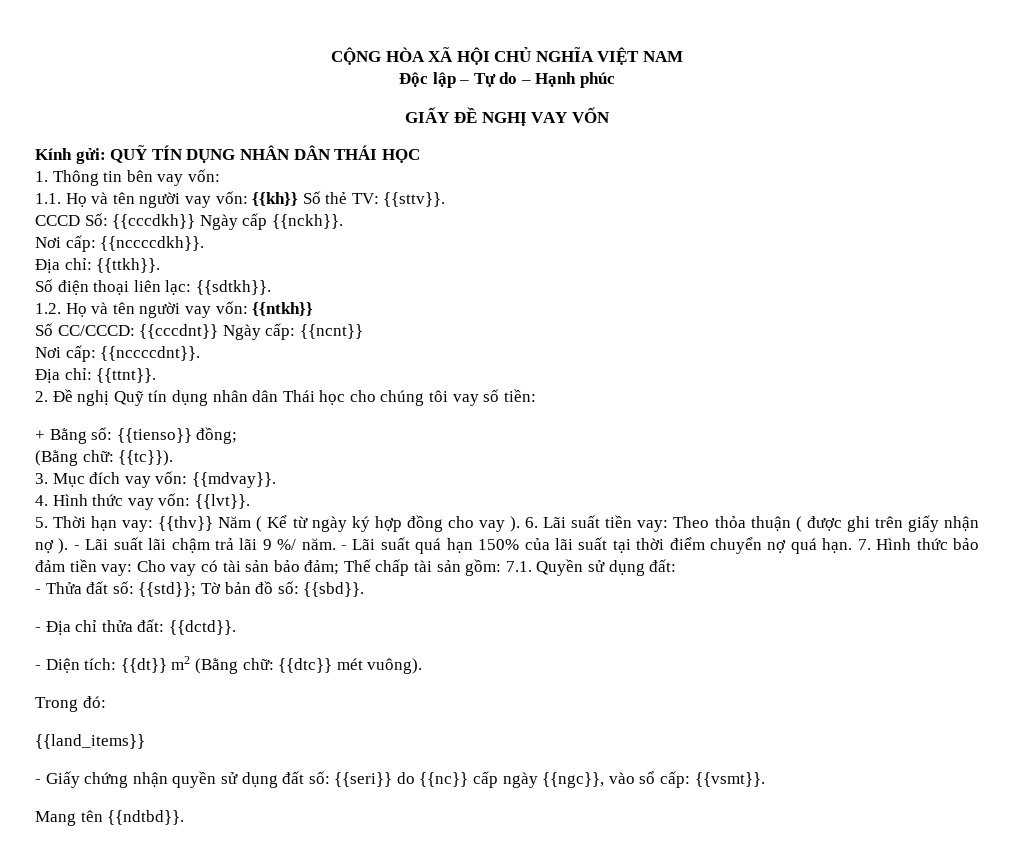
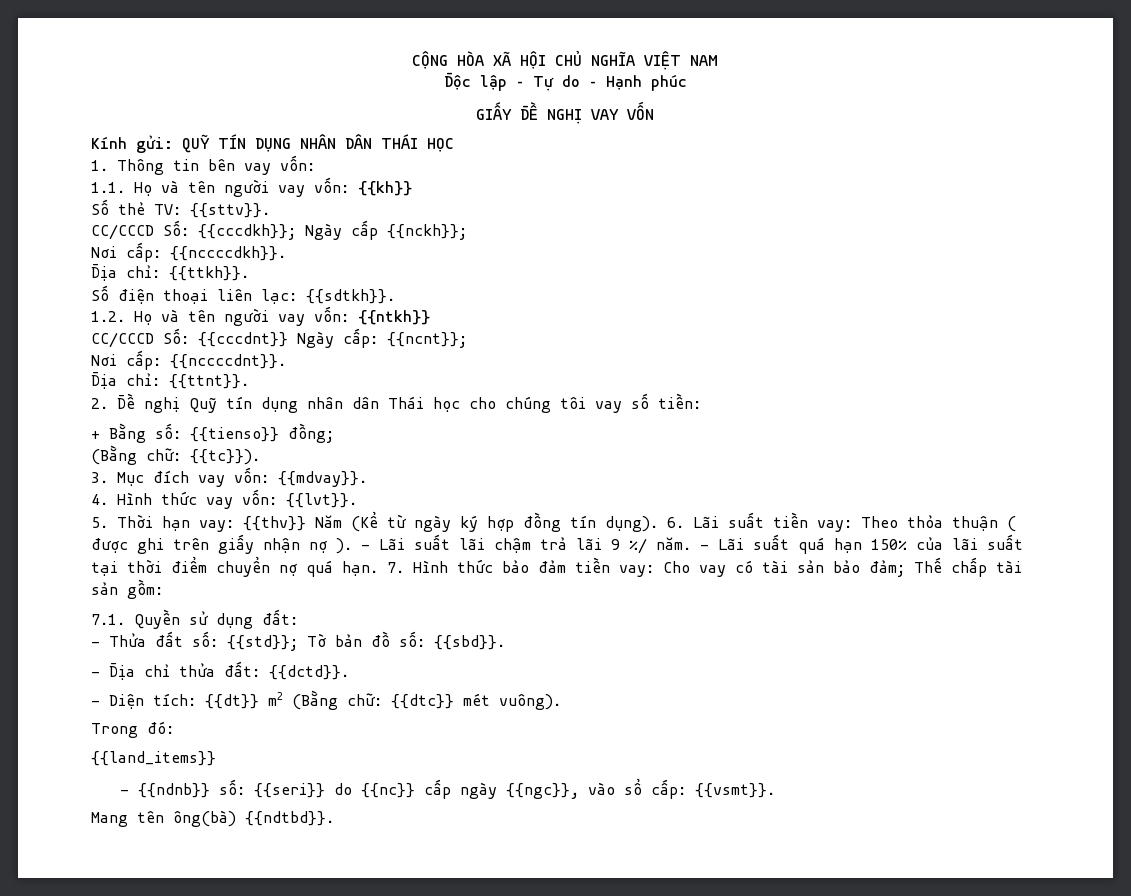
- 1.1. Họ và tên người vay vốn: {{kh}} Số thẻ TV: {{sttv}}.
+ 1.1. Họ và tên người vay vốn: {{kh}}
+ Số thẻ TV: {{sttv}}.
- CCCD Số: {{cccdkh}} Ngày cấp {{nckh}}.
+ CC/CCCD Số: {{cccdkh}}; Ngày cấp {{nckh}};
- Số CC/CCCD: {{cccdnt}} Ngày cấp: {{ncnt}}
+ CC/CCCD Số: {{cccdnt}} Ngày cấp: {{ncnt}};
- 5. Thời hạn vay: {{thv}} Năm ( Kể từ ngày ký hợp đồng cho vay ).
+ 5. Thời hạn vay: {{thv}} Năm (Kể từ ngày ký hợp đồng tín dụng).
- 7. Hình thức bảo đảm tiền vay: Cho vay có tài sản bảo đảm; Thế chấp tài sản gồm: 7.1. Quyền sử dụng đất:
+ 7. Hình thức bảo đảm tiền vay: Cho vay có tài sản bảo đảm; Thế chấp tài sản gồm:
+ 7.1. Quyền sử dụng đất:
- - Giấy chứng nhận quyền sử dụng đất số: {{seri}} do {{nc}} cấp ngày {{ngc}}, vào sổ cấp: {{vsmt}}.
+ - {{ndnb}} số: {{seri}} do {{nc}} cấp ngày {{ngc}}, vào sổ cấp: {{vsmt}}.
- Mang tên {{ndtbd}}.
+ Mang tên ông(bà) {{ndtbd}}.

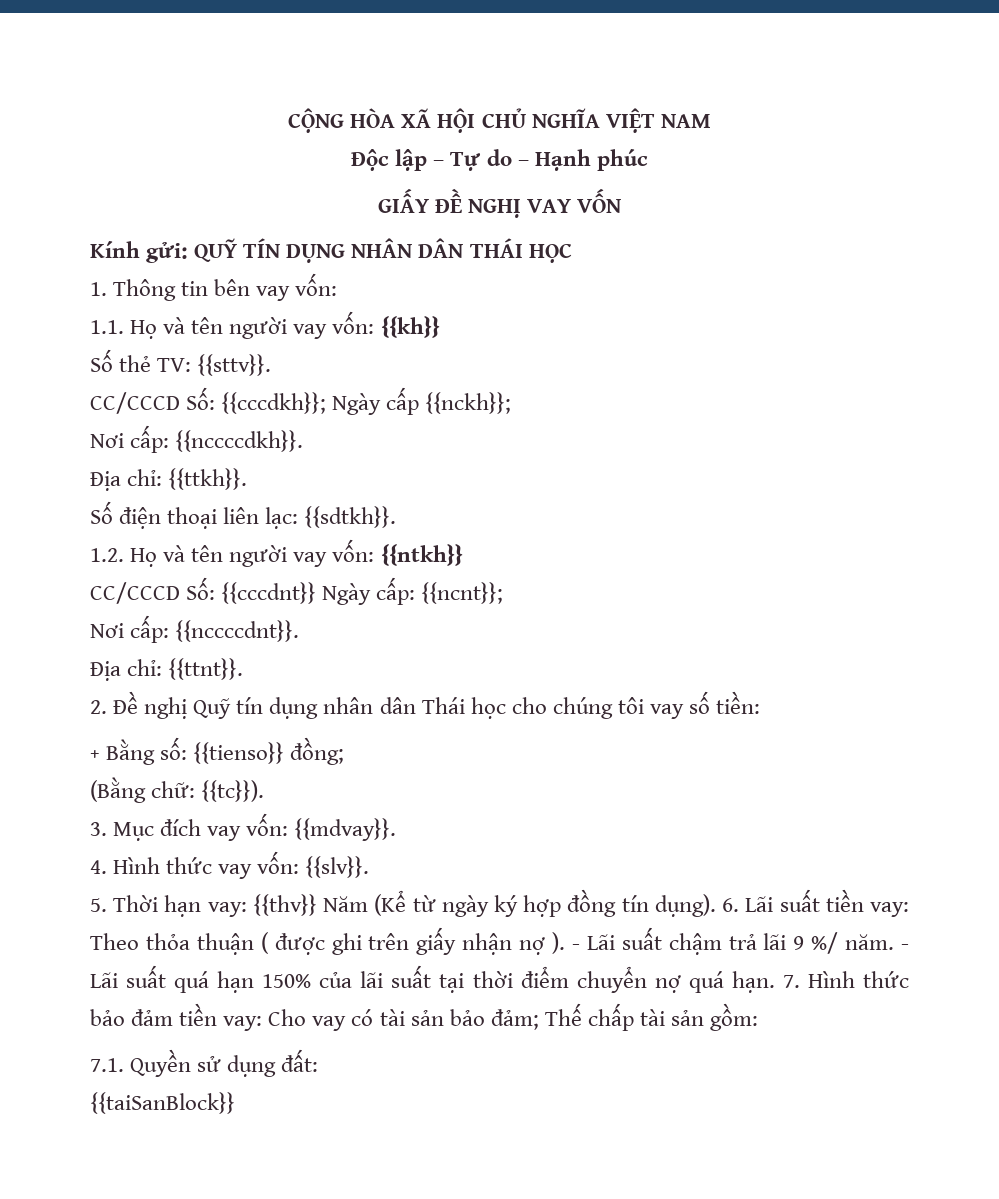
- 4. Hình thức vay vốn: {{lvt}}.
+ 4. Hình thức vay vốn: {{slv}}.
- - Lãi suất lãi chậm trả lãi 9 %/ năm.
+ - Lãi suất chậm trả lãi 9 %/ năm.
- - Thửa đất số: {{std}}; Tờ bản đồ số: {{sbd}}.
- - Địa chỉ thửa đất: {{dctd}}.
- - Diện tích: {{dt}} m2 (Bằng chữ: {{dtc}} mét vuông).
- Trong đó:
- {{land_items}}
- - {{ndnb}} số: {{seri}} do {{nc}} cấp ngày {{ngc}}, vào sổ cấp: {{vsmt}}.
- Mang tên ông(bà) {{ndtbd}}.
+ {{taiSanBlock}}

